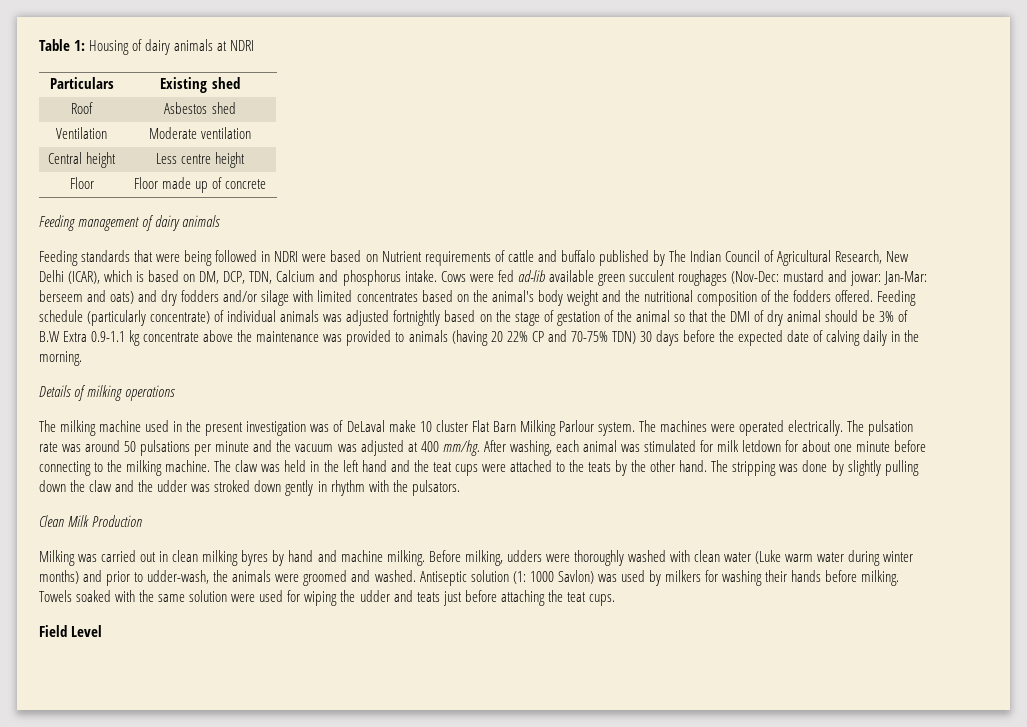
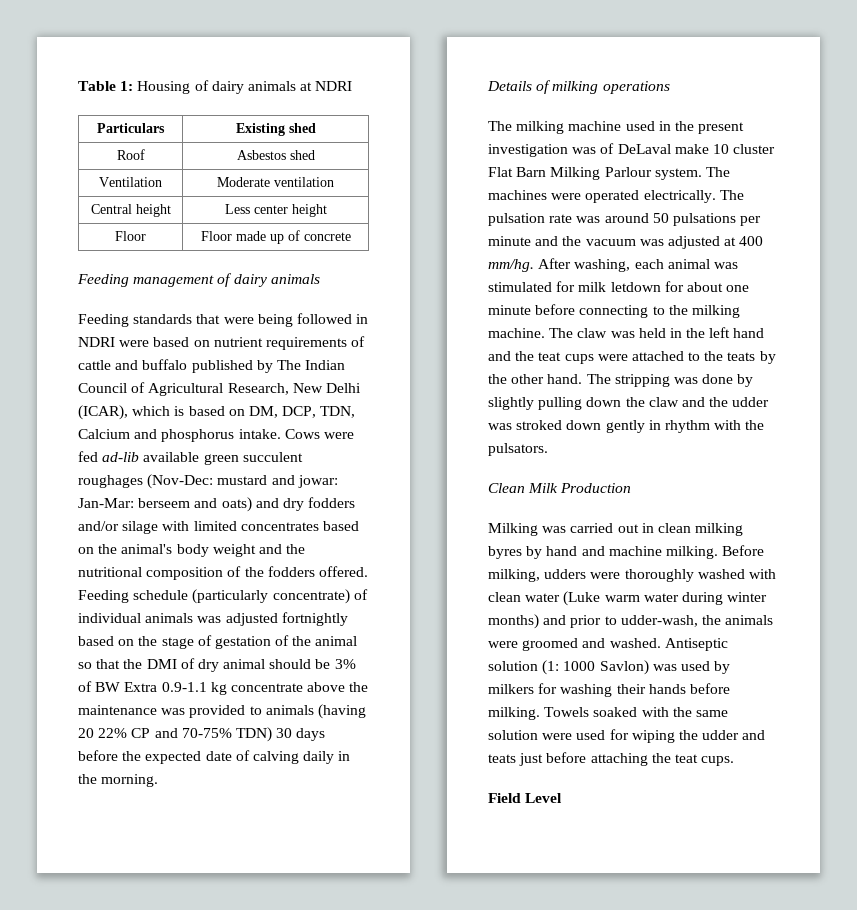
- Central height | Less centre height
+ Central height | Less center height
- Feeding standards that were being followed in NDRI were based on Nutrient requirements of cattle and buffalo published by The Indian Council of Agricultural Research, New Delhi (ICAR), which is based on DM, DCP, TDN, Calcium and phosphorus intake.
+ Feeding standards that were being followed in NDRI were based on nutrient requirements of cattle and buffalo published by The Indian Council of Agricultural Research, New Delhi (ICAR), which is based on DM, DCP, TDN, Calcium and phosphorus intake.
- Feeding schedule (particularly concentrate) of individual animals was adjusted fortnightly based on the stage of gestation of the animal so that the DMI of dry animal should be 3% of B.W Extra 0.9-1.1 kg concentrate above the maintenance was provided to animals (having 20 22% CP and 70-75% TDN) 30 days before the expected date of calving daily in the morning.
+ Feeding schedule (particularly concentrate) of individual animals was adjusted fortnightly based on the stage of gestation of the animal so that the DMI of dry animal should be 3% of BW Extra 0.9-1.1 kg concentrate above the maintenance was provided to animals (having 20 22% CP and 70-75% TDN) 30 days before the expected date of calving daily in the morning.

